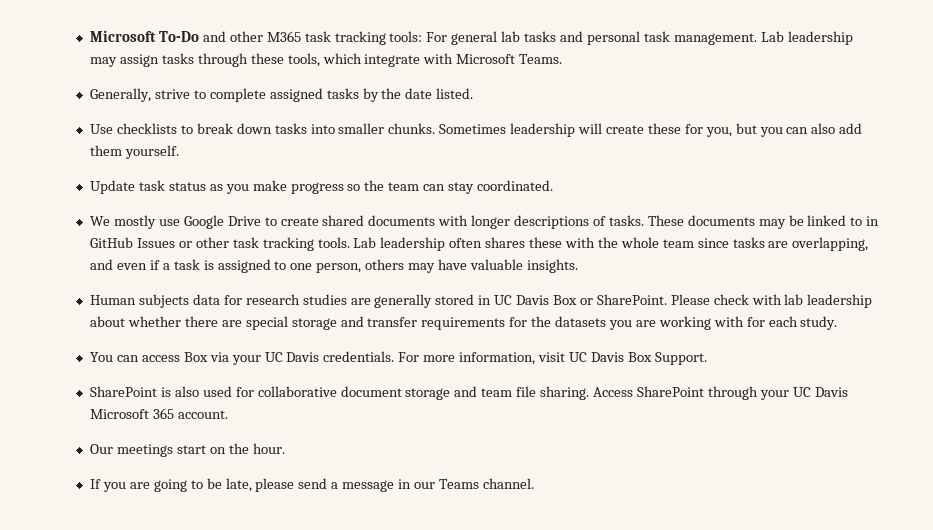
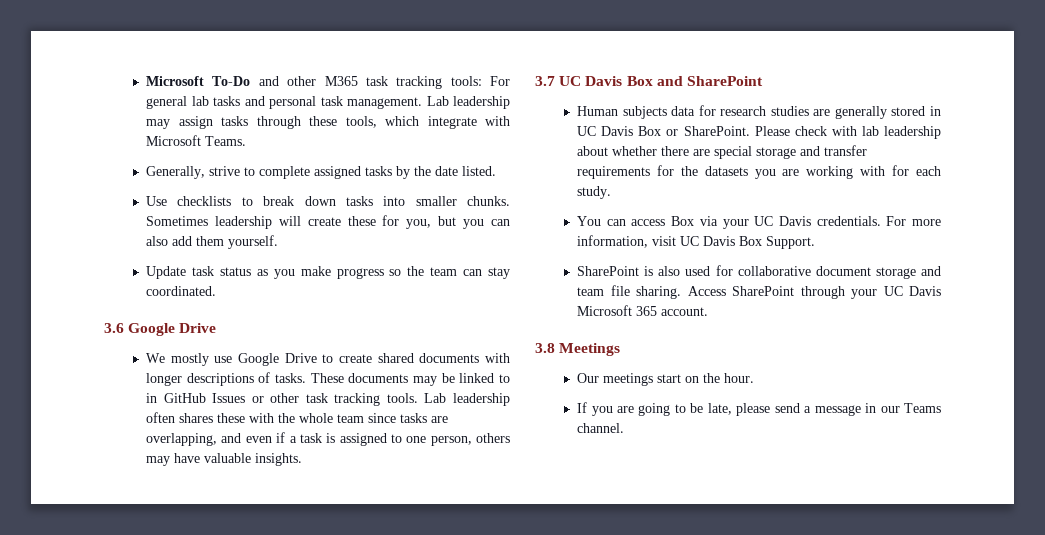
+ 3.6 Google Drive
+ 3.7 UC Davis Box and SharePoint
+ 3.8 Meetings

